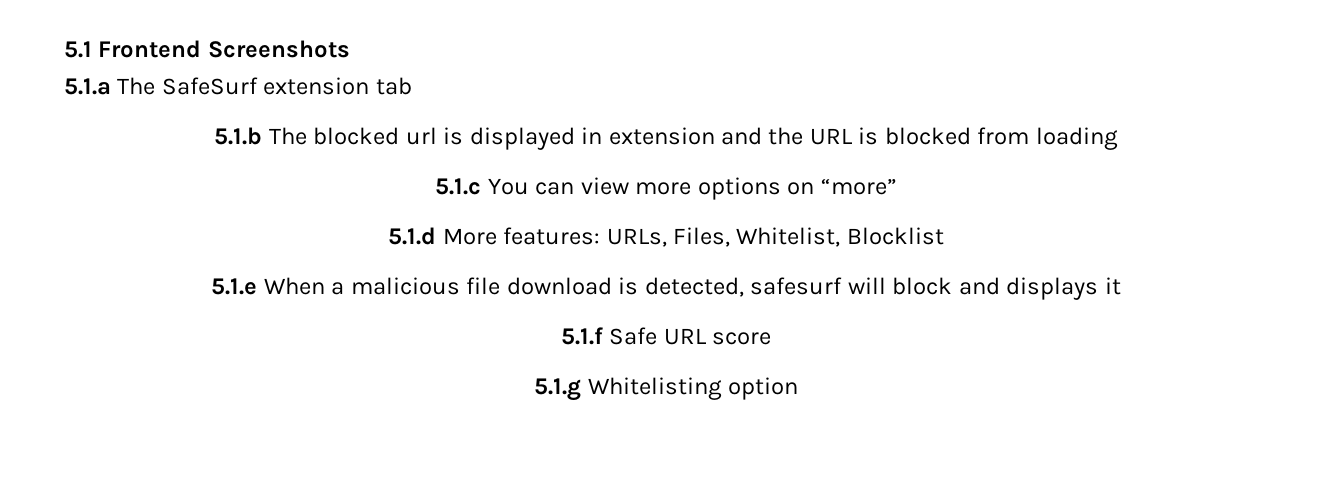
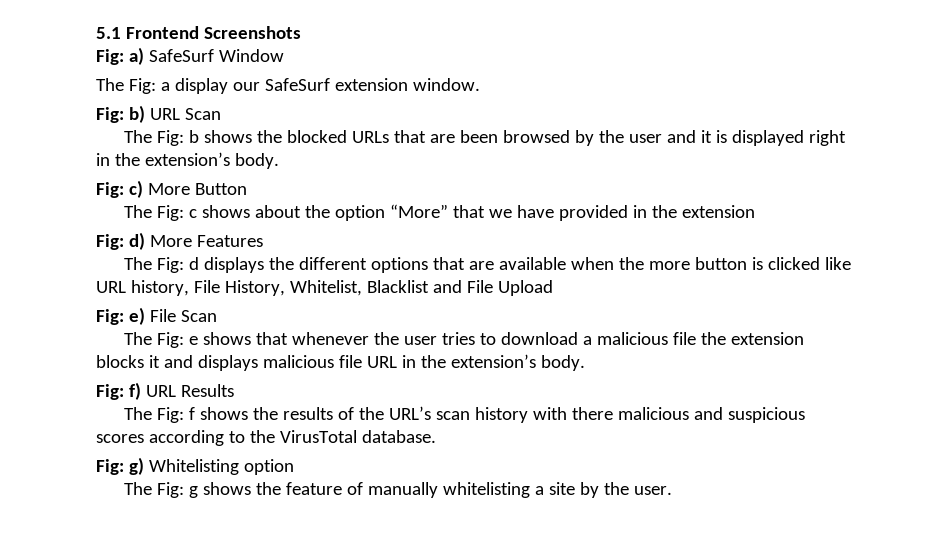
- 5.1.a The SafeSurf extension tab
- 5.1.b The blocked url is displayed in extension and the URL is blocked from loading
- 5.1.c You can view more options on “more”
- 5.1.d More features: URLs, Files, Whitelist, Blocklist
- 5.1.e When a malicious file download is detected, safesurf will block and displays it
- 5.1.f Safe URL score
- 5.1.g Whitelisting option
+ Fig: a) SafeSurf Window
+ The Fig: a display our SafeSurf extension window.
+ Fig: b) URL Scan
+ The Fig: b shows the blocked URLs that are been browsed by the user and it is displayed right in the extension’s body.
+ Fig: c) More Button
+ The Fig: c shows about the option “More” that we have provided in the extension
+ Fig: d) More Features
+ The Fig: d displays the different options that are available when the more button is clicked like URL history, File History, Whitelist, Blacklist and File Upload
+ Fig: e) File Scan
+ The Fig: e shows that whenever the user tries to download a malicious file the extension blocks it and displays malicious file URL in the extension’s body.
+ Fig: f) URL Results
+ The Fig: f shows the results of the URL’s scan history with there malicious and suspicious scores according to the VirusTotal database.
+ Fig: g) Whitelisting option
+ The Fig: g shows the feature of manually whitelisting a site by the user.

